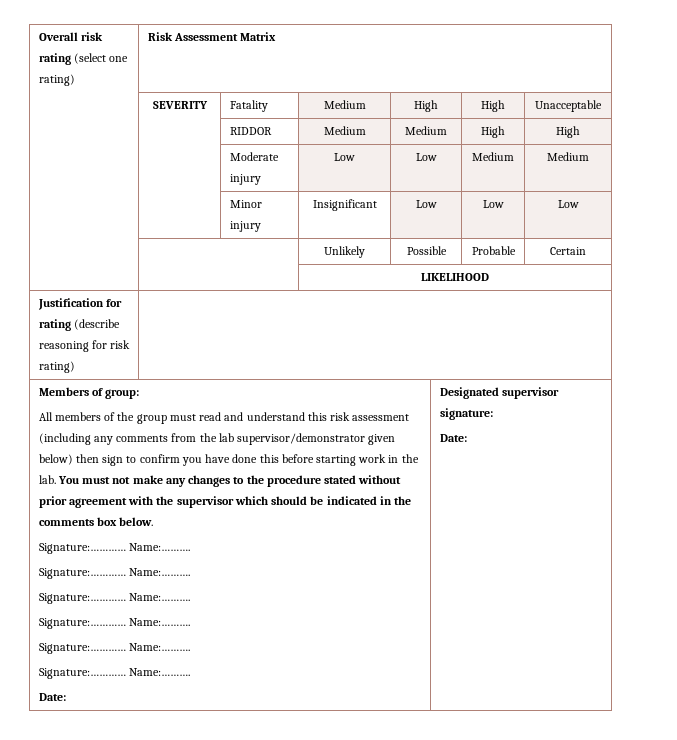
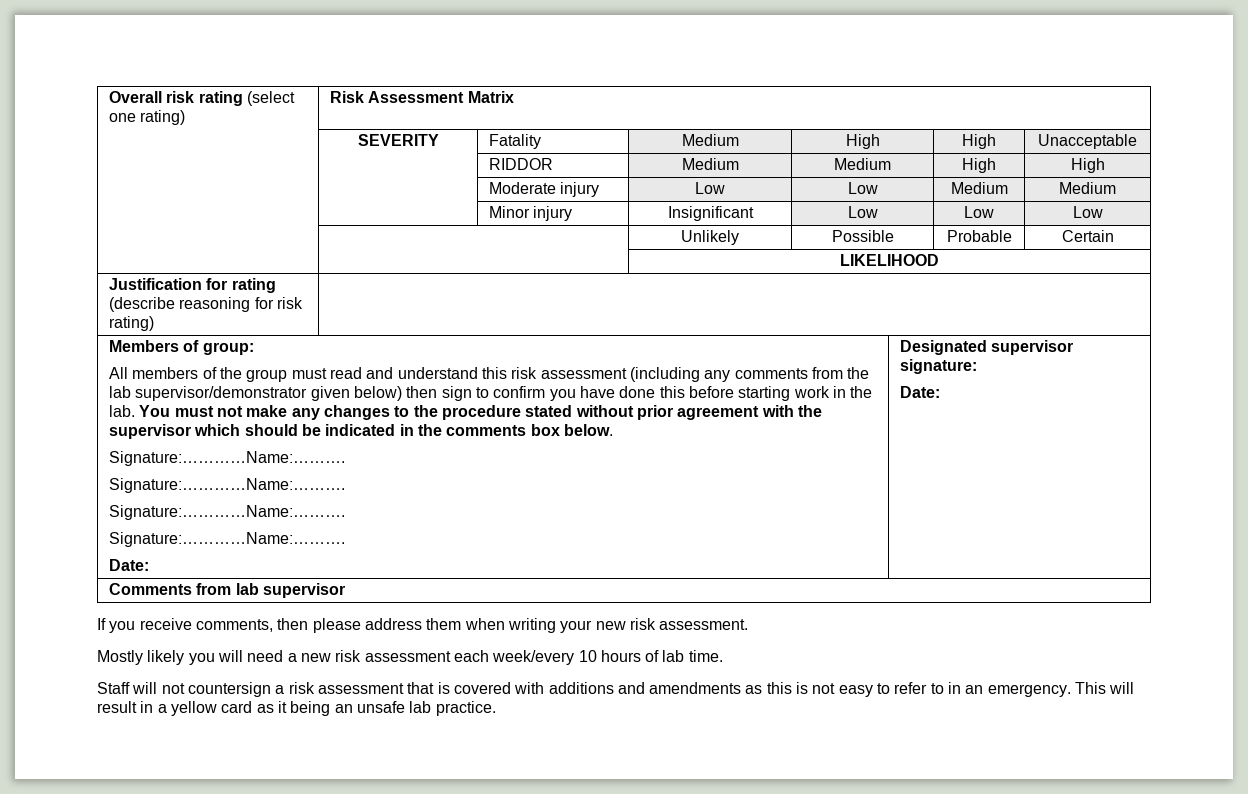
  You must not make any changes to the procedure stated without prior agreement with the supervisor which should be indicated in the comments box below.
- Signature:………… Name:……….
- Signature:………… Name:……….
- Signature:………… Name:……….
- Signature:………… Name:……….
- Signature:………… Name:……….
- Signature:………… Name:……….
+ Signature:…………Name:……….
+ Signature:…………Name:……….
+ Signature:…………Name:……….
+ Signature:…………Name:……….
+ Comments from lab supervisor
+ If you receive comments, then please address them when writing your new risk assessment.
+ Mostly likely you will need a new risk assessment each week/every 10 hours of lab time.
+ Staff will not countersign a risk assessment that is covered with additions and amendments as this is not easy to refer to in an emergency. This will result in a yellow card as it being an unsafe lab practice.

